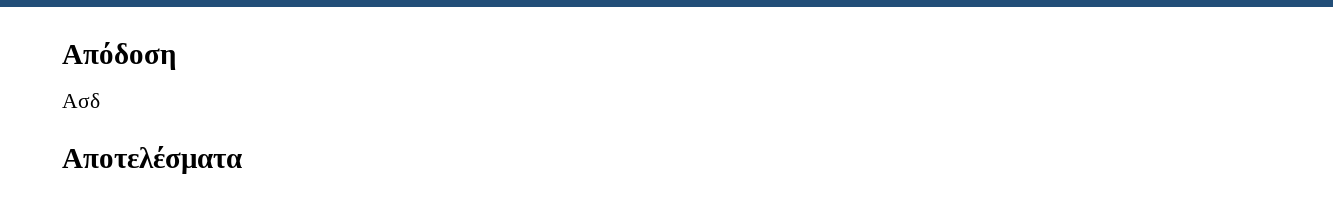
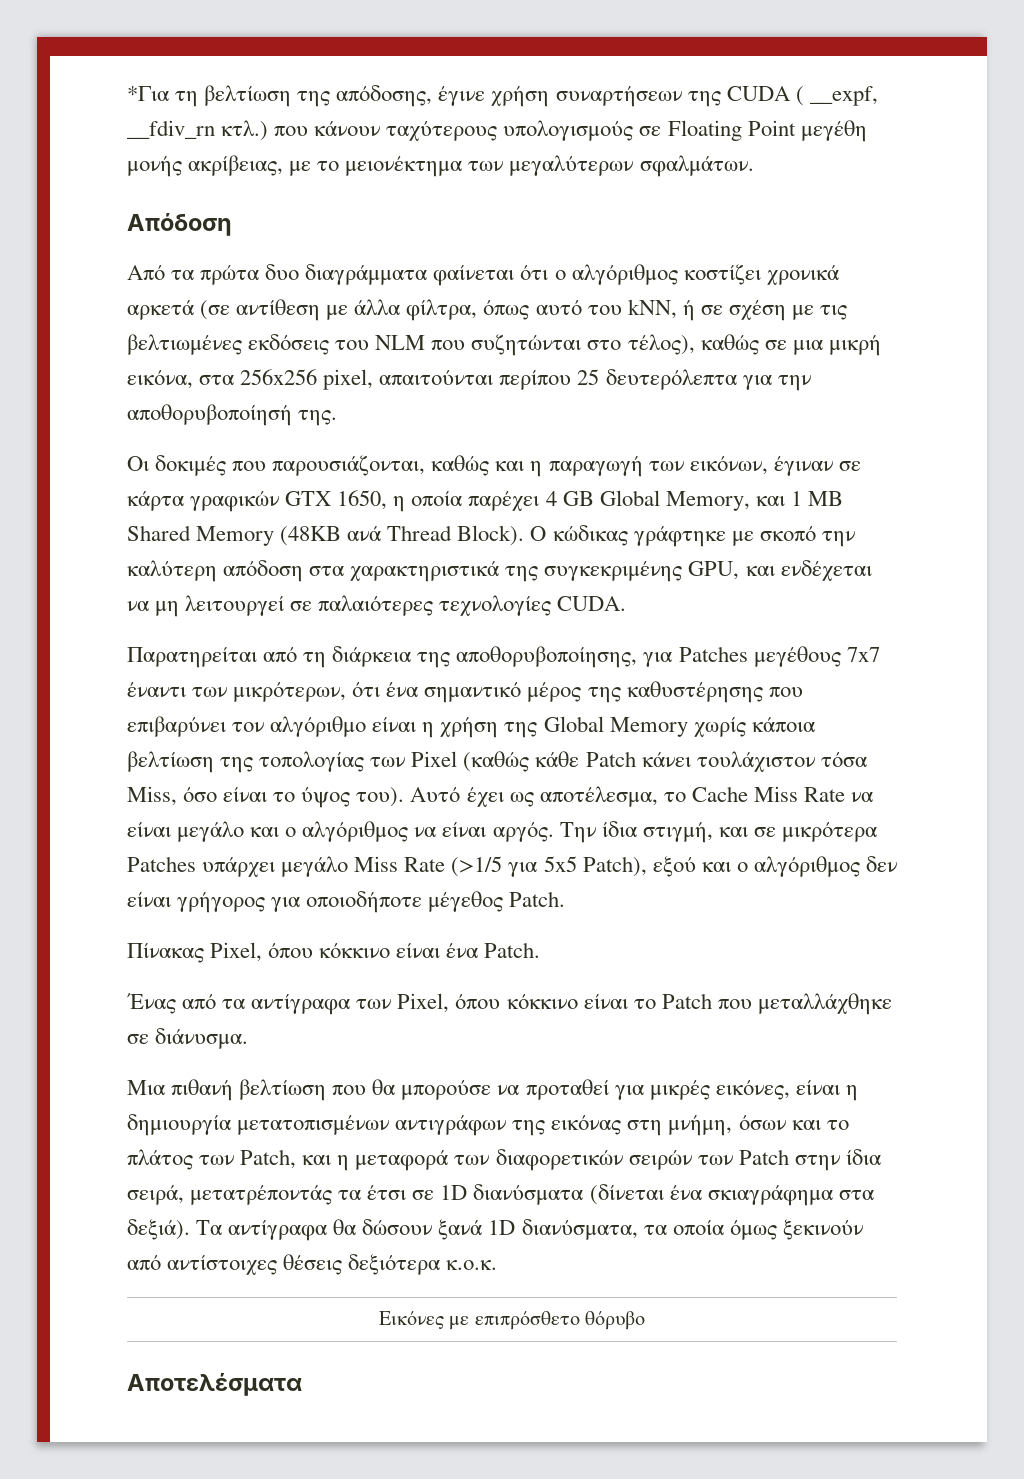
+ *Για τη βελτίωση της απόδοσης, έγινε χρήση συναρτήσεων της CUDA ( __expf, __fdiv_rn κτλ.) που κάνουν ταχύτερους υπολογισμούς σε Floating Point μεγέθη μονής ακρίβειας, με το μειονέκτημα των μεγαλύτερων σφαλμάτων.
  Απόδοση
- Ασδ
+ Από τα πρώτα δυο διαγράμματα φαίνεται ότι ο αλγόριθμος κοστίζει χρονικά αρκετά (σε αντίθεση με άλλα φίλτρα, όπως αυτό του kNN, ή σε σχέση με τις βελτιωμένες εκδόσεις του NLM που συζητώνται στο τέλος), καθώς σε μια μικρή εικόνα, στα 256x256 pixel, απαιτούνται περίπου 25 δευτερόλεπτα για την αποθορυβοποίησή της.
+ Οι δοκιμές που παρουσιάζονται, καθώς και η παραγωγή των εικόνων, έγιναν σε κάρτα γραφικών GTX 1650, η οποία παρέχει 4 GB Global Memory, και 1 MB Shared Memory (48KB ανά Thread Block). Ο κώδικας γράφτηκε με σκοπό την καλύτερη απόδοση στα χαρακτηριστικά της συγκεκριμένης GPU, και ενδέχεται να μη λειτουργεί σε παλαιότερες τεχνολογίες CUDA.
+ Παρατηρείται από τη διάρκεια της αποθορυβοποίησης, για Patches μεγέθους 7x7 έναντι των μικρότερων, ότι ένα σημαντικό μέρος της καθυστέρησης που επιβαρύνει τον αλγόριθμο είναι η χρήση της Global Memory χωρίς κάποια βελτίωση της τοπολογίας των Pixel (καθώς κάθε Patch κάνει τουλάχιστον τόσα Miss, όσο είναι το ύψος του). Αυτό έχει ως αποτέλεσμα, το Cache Miss Rate να είναι μεγάλο και ο αλγόριθμος να είναι αργός. Την ίδια στιγμή, και σε μικρότερα Patches υπάρχει μεγάλο Miss Rate (>1/5 για 5x5 Patch), εξού και ο αλγόριθμος δεν είναι γρήγορος για οποιοδήποτε μέγεθος Patch.
+ Πίνακας Pixel, όπου κόκκινο είναι ένα Patch.
+ Ένας από τα αντίγραφα των Pixel, όπου κόκκινο είναι το Patch που μεταλλάχθηκε σε διάνυσμα.
+ Μια πιθανή βελτίωση που θα μπορούσε να προταθεί για μικρές εικόνες, είναι η δημιουργία μετατοπισμένων αντιγράφων της εικόνας στη μνήμη, όσων και το πλάτος των Patch, και η μεταφορά των διαφορετικών σειρών των Patch στην ίδια σειρά, μετατρέποντάς τα έτσι σε 1D διανύσματα (δίνεται ένα σκιαγράφημα στα δεξιά). Τα αντίγραφα θα δώσουν ξανά 1D διανύσματα, τα οποία όμως ξεκινούν από αντίστοιχες θέσεις δεξιότερα κ.ο.κ.
+ Εικόνες με επιπρόσθετο θόρυβο

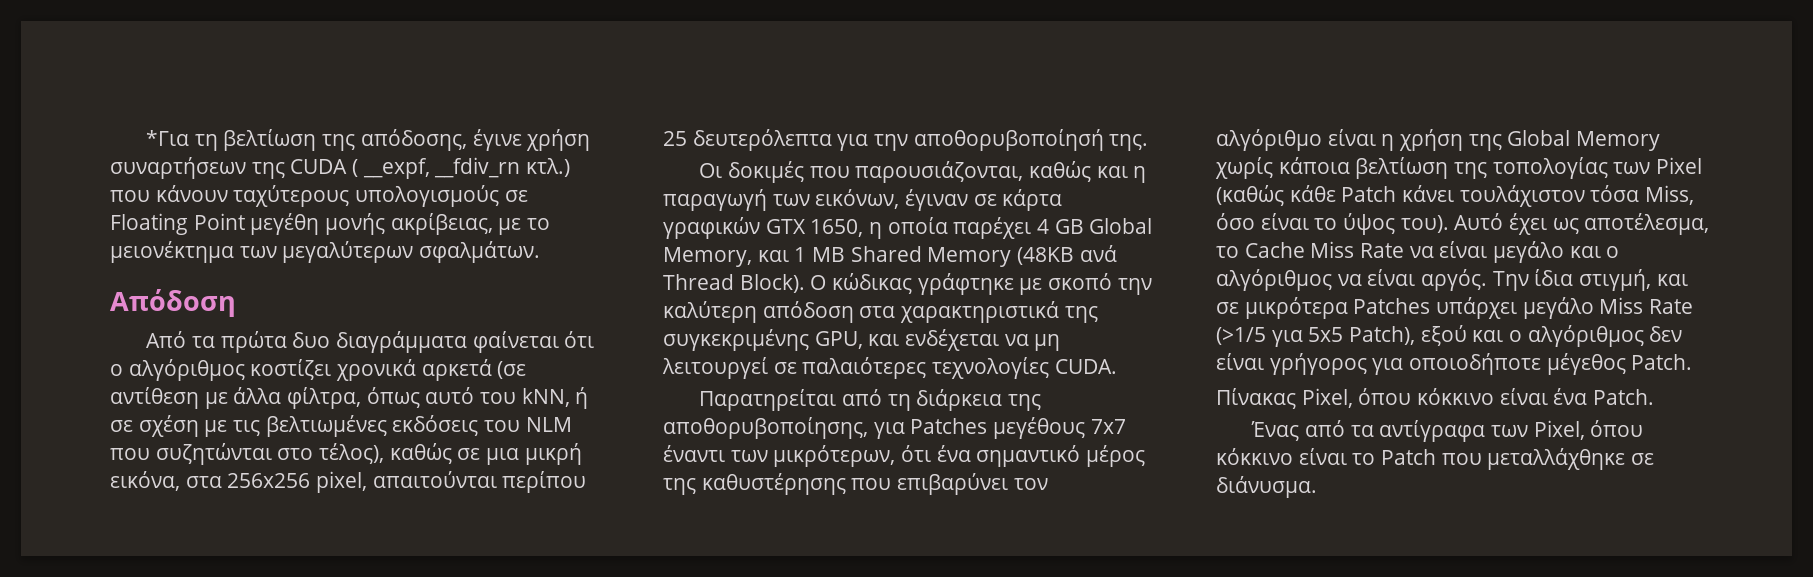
- Μια πιθανή βελτίωση που θα μπορούσε να προταθεί για μικρές εικόνες, είναι η δημιουργία μετατοπισμένων αντιγράφων της εικόνας στη μνήμη, όσων και το πλάτος των Patch, και η μεταφορά των διαφορετικών σειρών των Patch στην ίδια σειρά, μετατρέποντάς τα έτσι σε 1D διανύσματα (δίνεται ένα σκιαγράφημα στα δεξιά). Τα αντίγραφα θα δώσουν ξανά 1D διανύσματα, τα οποία όμως ξεκινούν από αντίστοιχες θέσεις δεξιότερα κ.ο.κ.
- Εικόνες με επιπρόσθετο θόρυβο
- Αποτελέσματα

